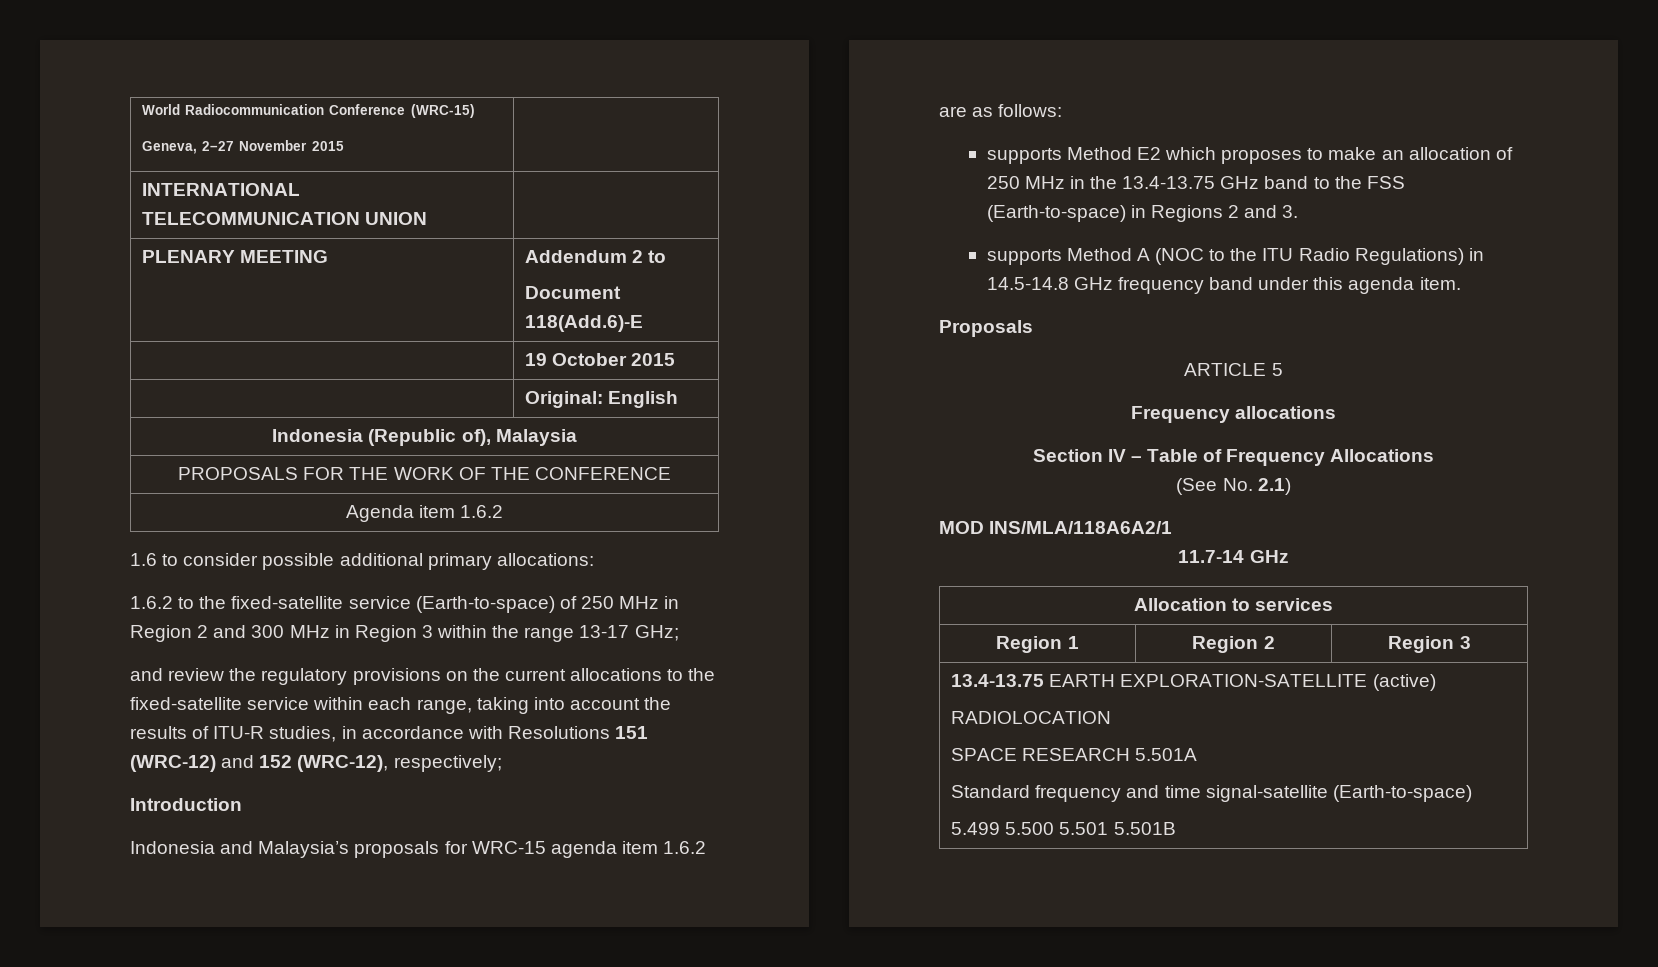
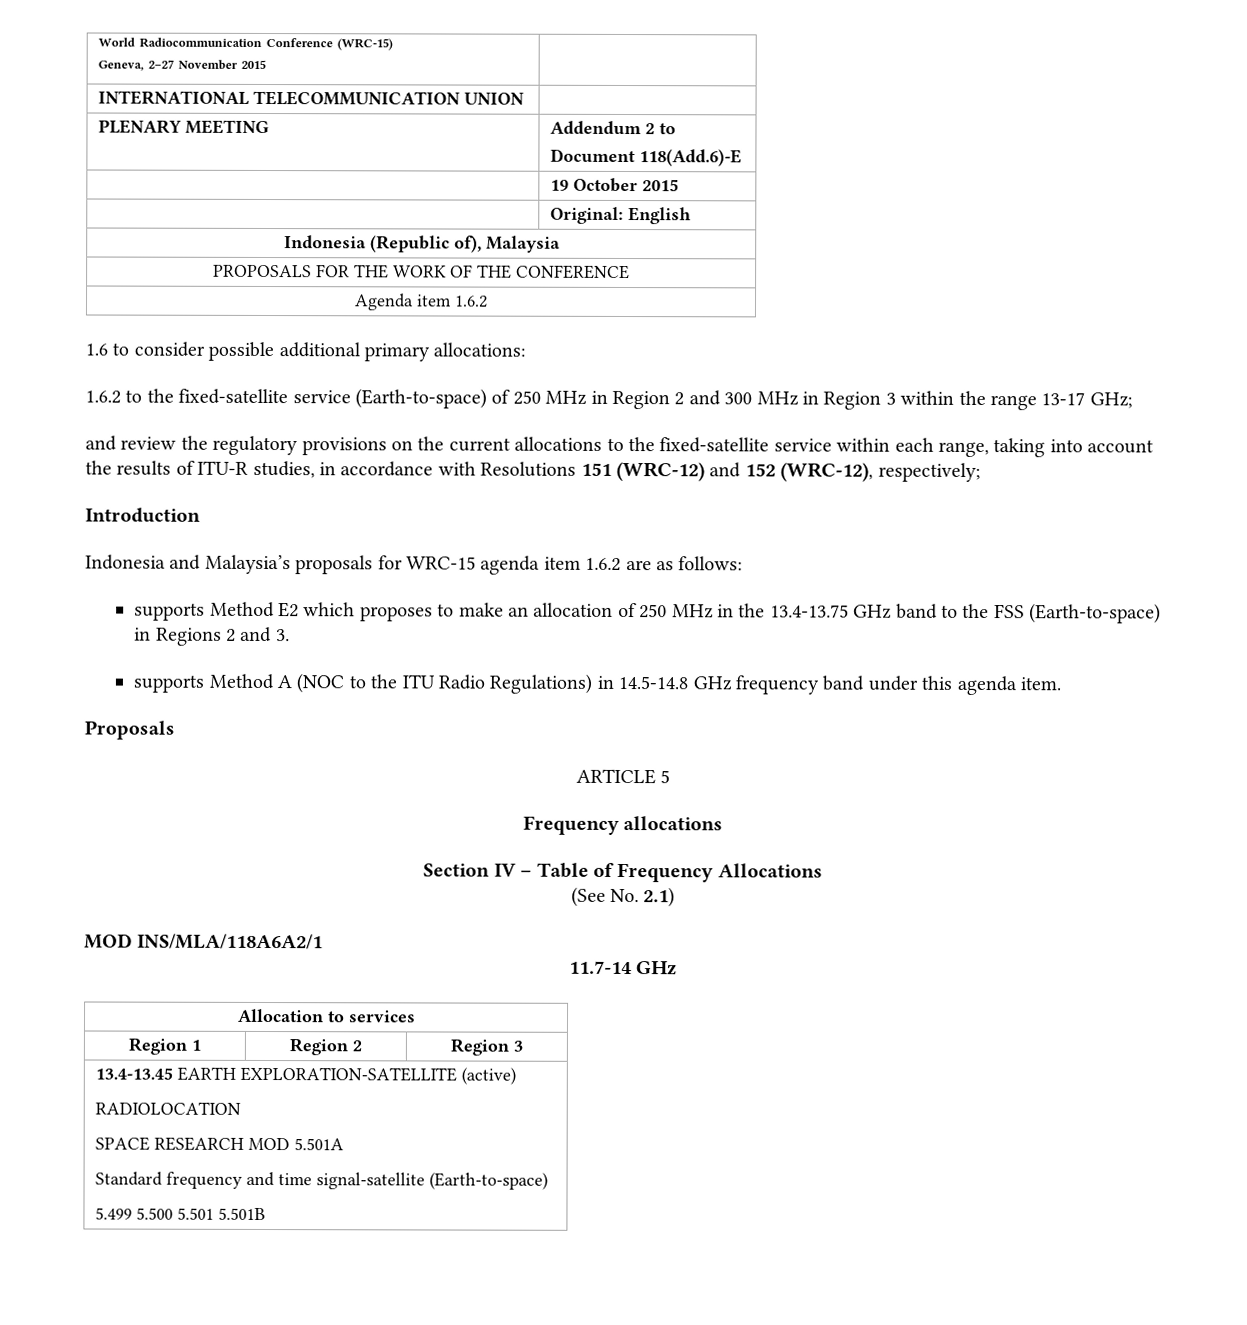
- 13.4-13.75 EARTH EXPLORATION-SATELLITE (active)
+ 13.4-13.45 EARTH EXPLORATION-SATELLITE (active)
  RADIOLOCATION
- SPACE RESEARCH 5.501A
+ SPACE RESEARCH MOD 5.501A

